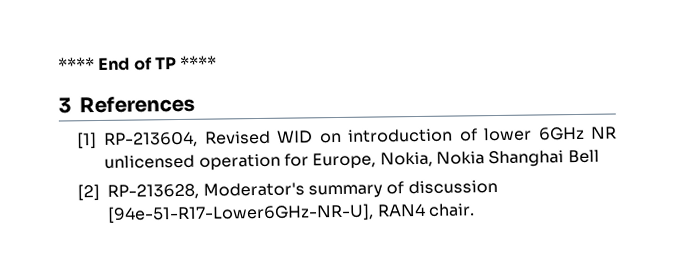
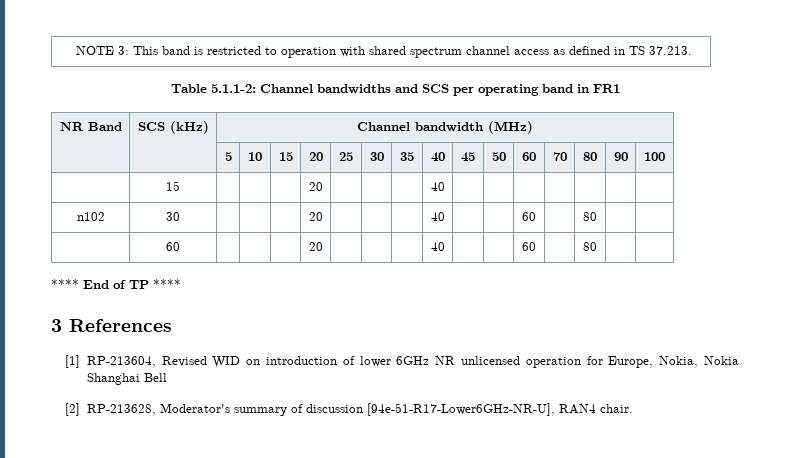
+ NOTE 3: This band is restricted to operation with shared spectrum channel access as defined in TS 37.213.
+ Table 5.1.1-2: Channel bandwidths and SCS per operating band in FR1
+ NR Band | SCS (kHz) | Channel bandwidth (MHz)
+ | | 5 | 10 | 15 | 20 | 25 | 30 | 35 | 40 | 45 | 50 | 60 | 70 | 80 | 90 | 100
+ | 15 | | | | 20 | | | | 40 | | | | | | |
+ n102 | 30 | | | | 20 | | | | 40 | | | 60 | | 80 | |
+ | 60 | | | | 20 | | | | 40 | | | 60 | | 80 | |

